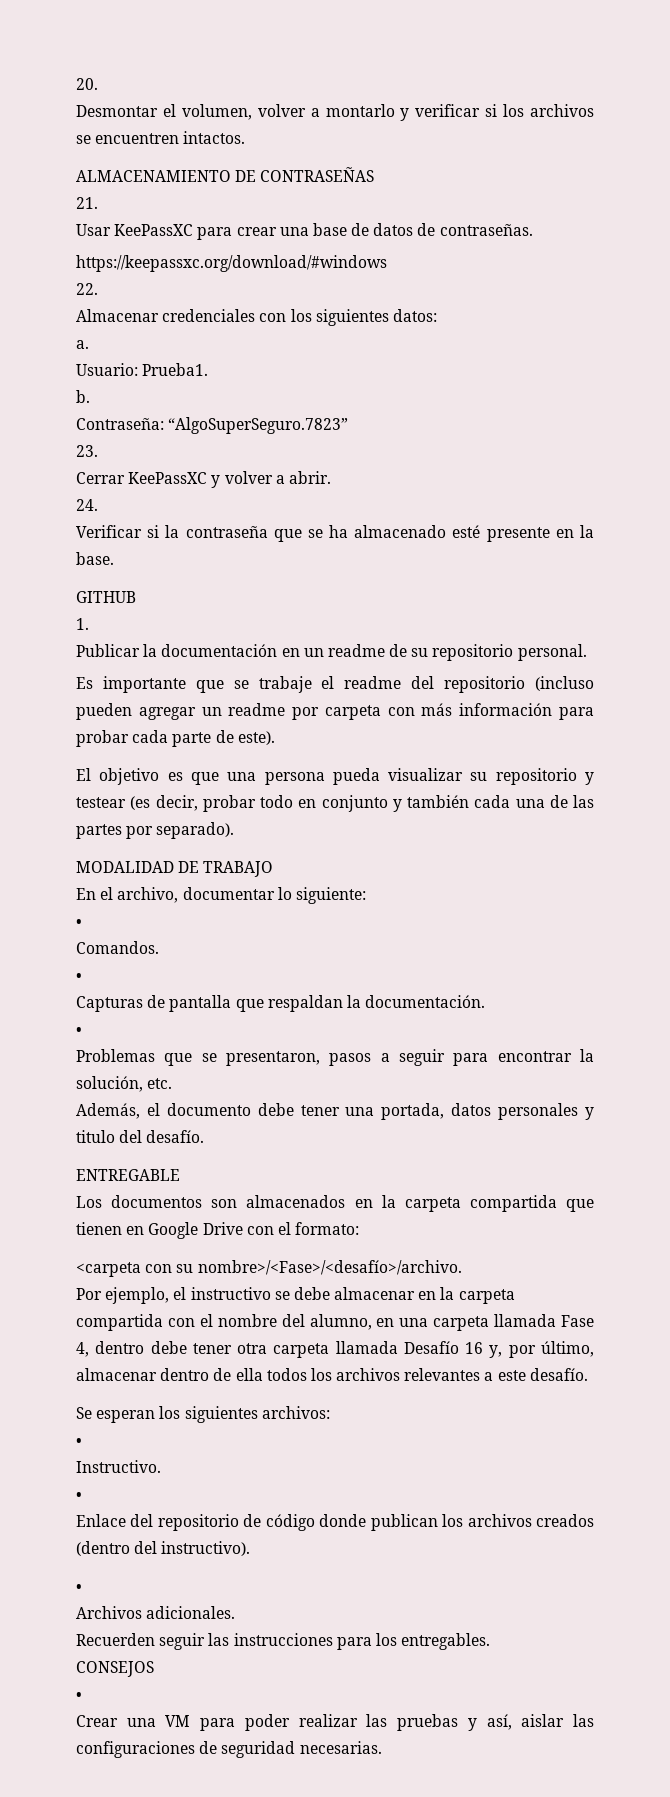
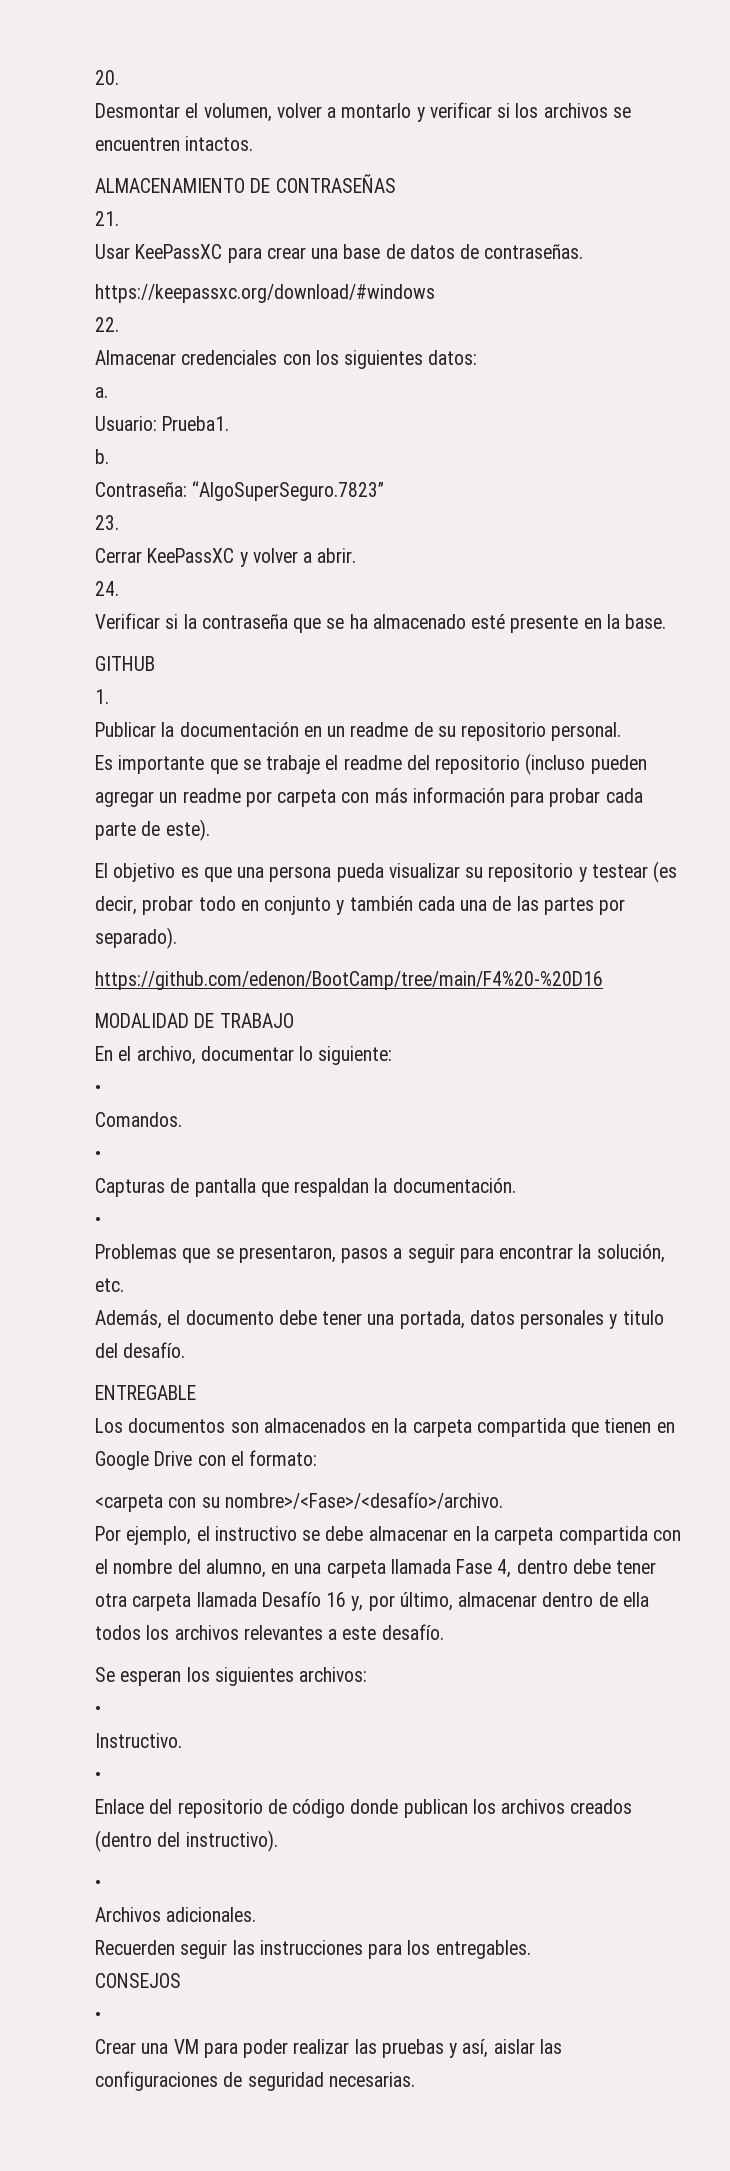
+ https://github.com/edenon/BootCamp/tree/main/F4%20-%20D16

